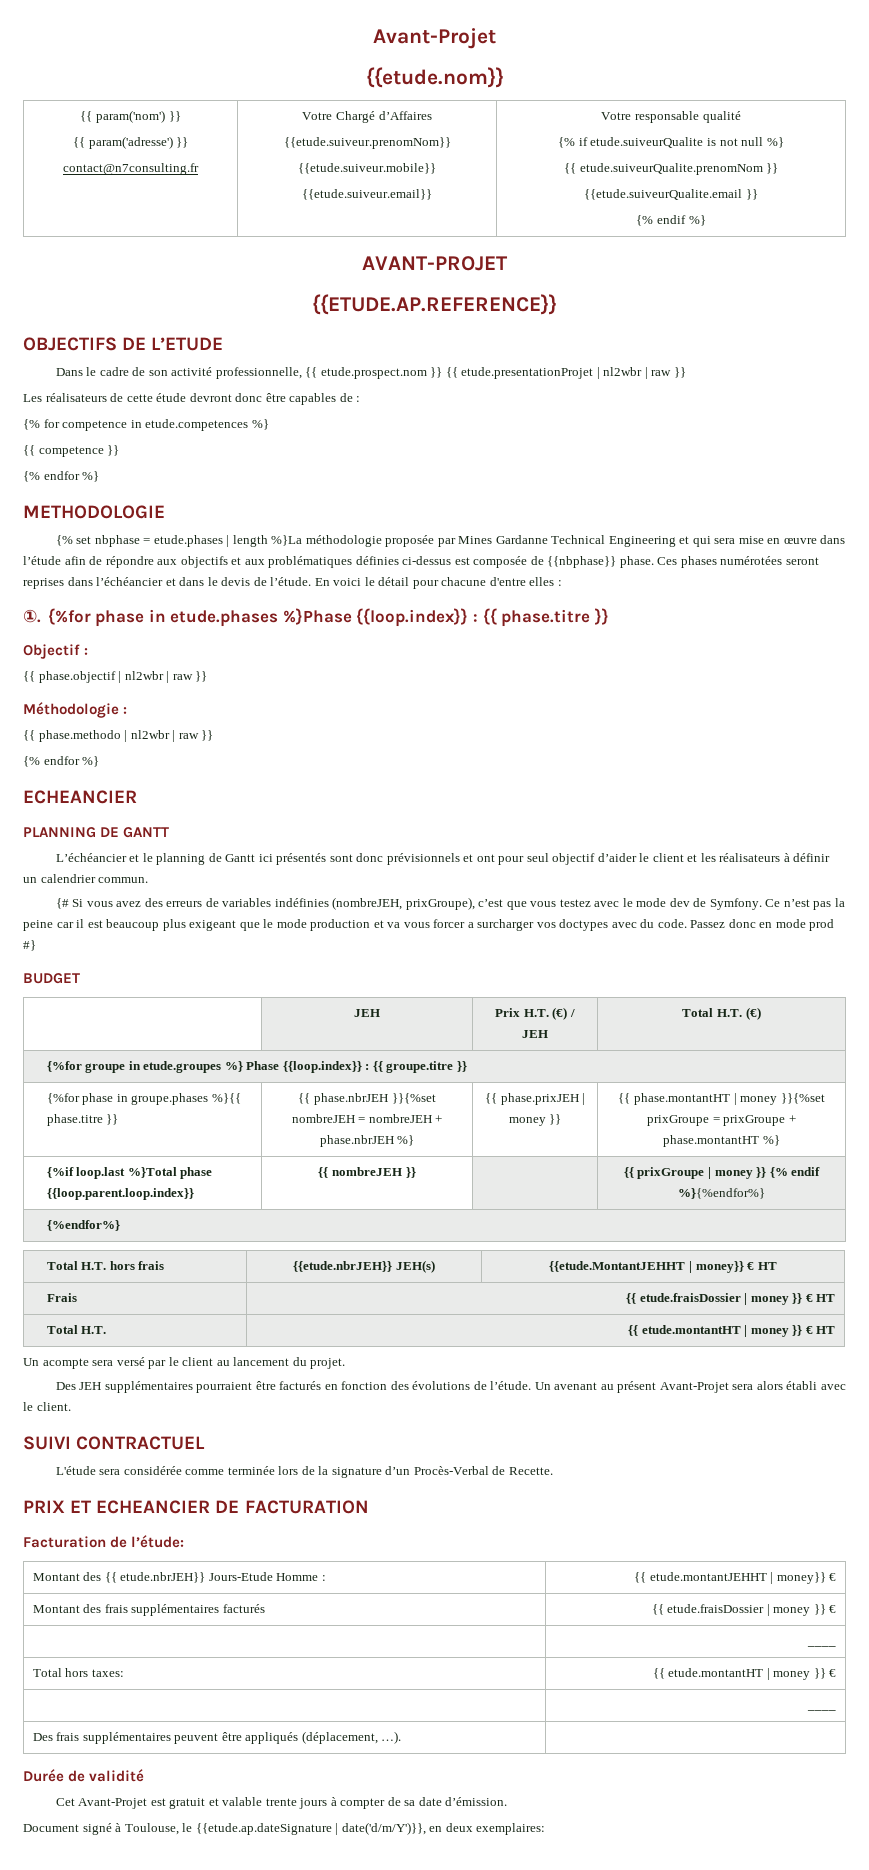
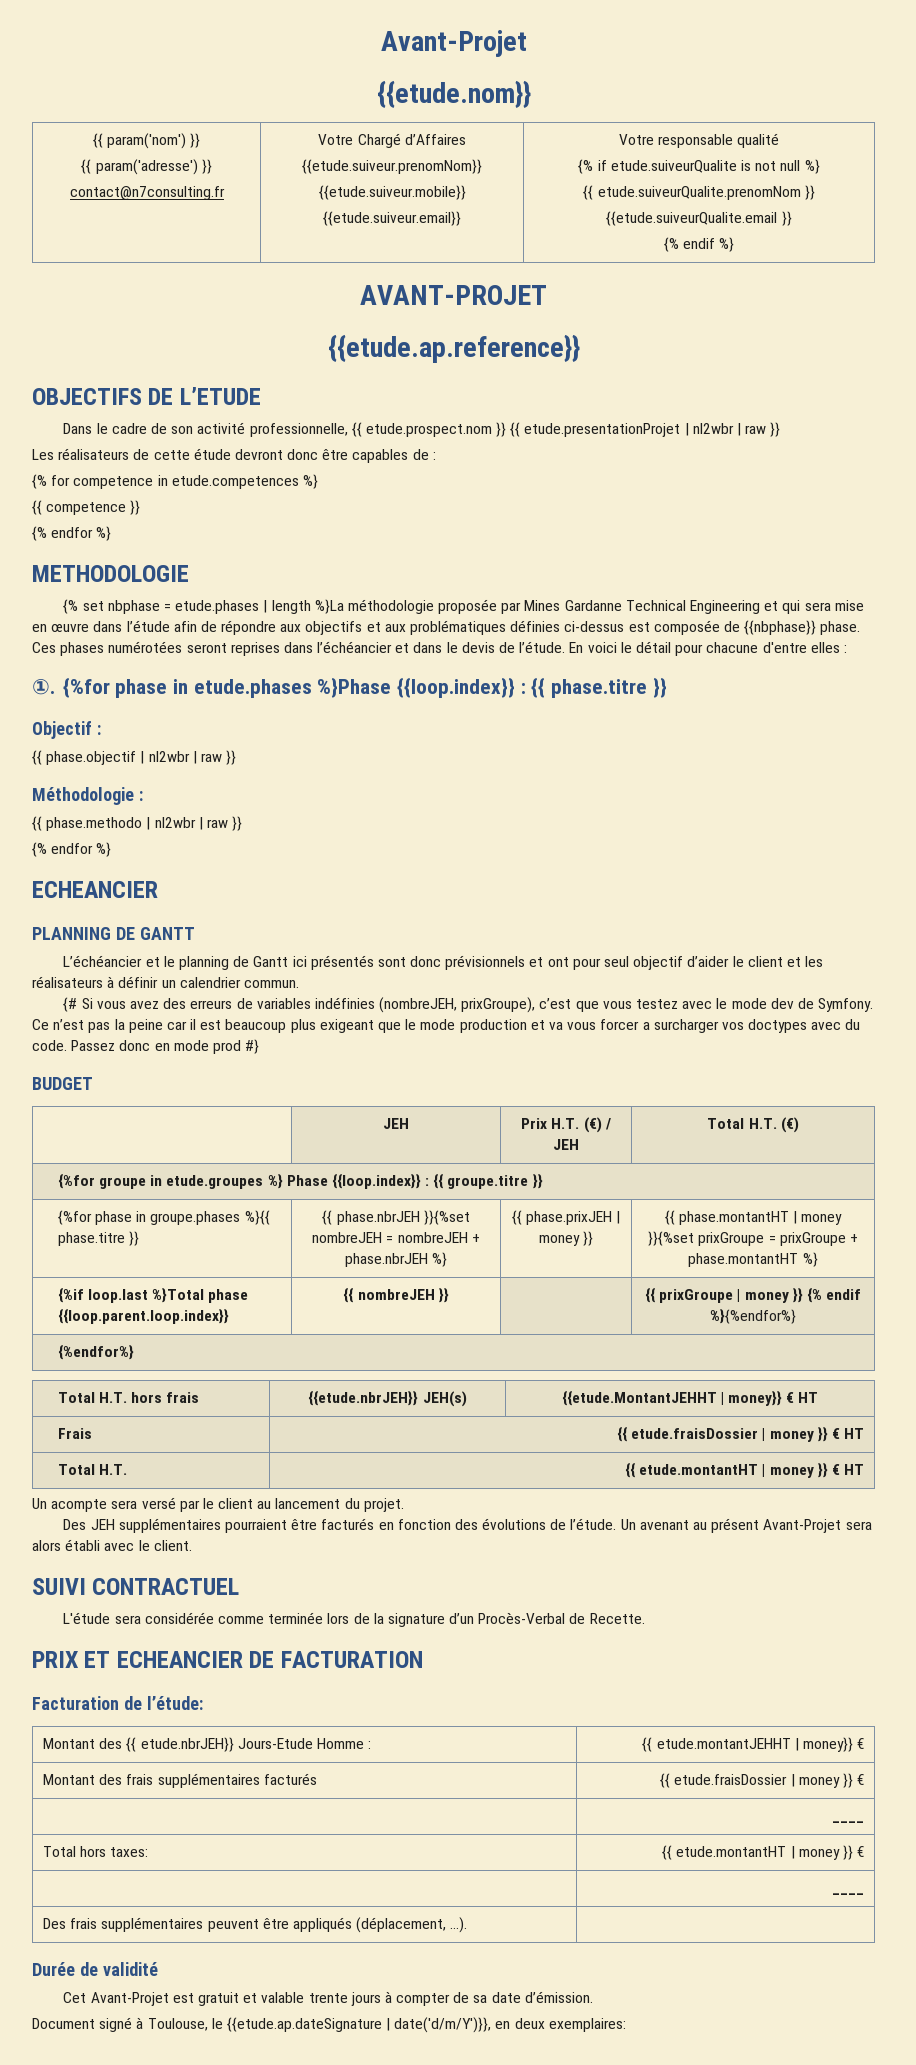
- {{ETUDE.AP.REFERENCE}}
+ {{etude.ap.reference}}

